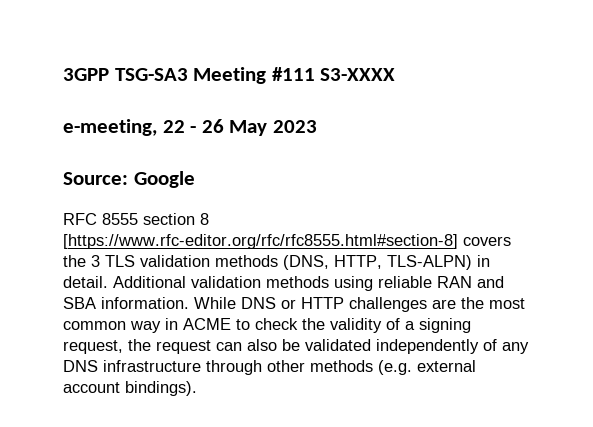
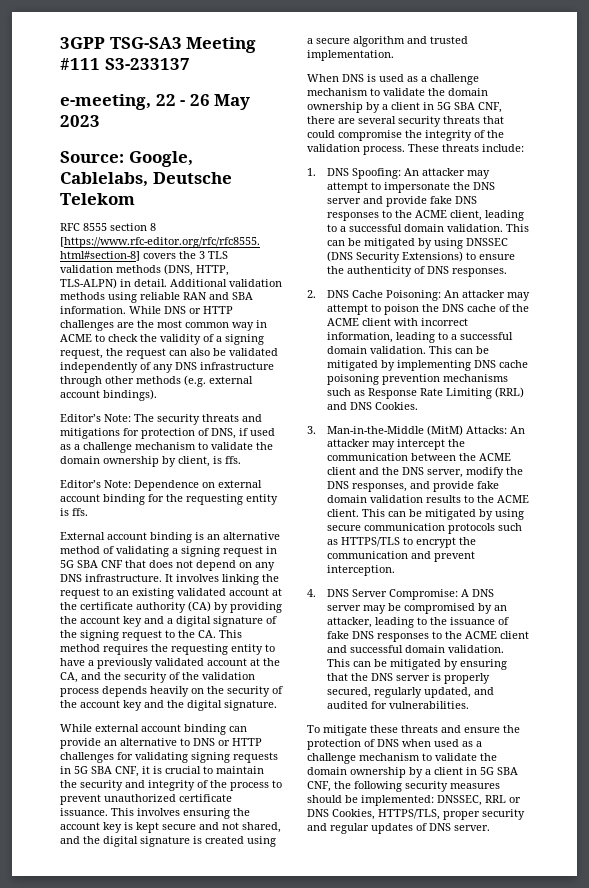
- 3GPP TSG-SA3 Meeting #111 S3-XXXX
+ 3GPP TSG-SA3 Meeting #111 S3-233137
- Source: Google
+ Source: Google, Cablelabs, Deutsche Telekom
+ Editor’s Note: The security threats and mitigations for protection of DNS, if used as a challenge mechanism to validate the domain ownership by client, is ffs.
+ Editor’s Note: Dependence on external account binding for the requesting entity is ffs.
+ External account binding is an alternative method of validating a signing request in 5G SBA CNF that does not depend on any DNS infrastructure. It involves linking the request to an existing validated account at the certificate authority (CA) by providing the account key and a digital signature of the signing request to the CA. This method requires the requesting entity to have a previously validated account at the CA, and the security of the validation process depends heavily on the security of the account key and the digital signature.
+ While external account binding can provide an alternative to DNS or HTTP challenges for validating signing requests in 5G SBA CNF, it is crucial to maintain the security and integrity of the process to prevent unauthorized certificate issuance. This involves ensuring the account key is kept secure and not shared, and the digital signature is created using a secure algorithm and trusted implementation.
+ When DNS is used as a challenge mechanism to validate the domain ownership by a client in 5G SBA CNF, there are several security threats that could compromise the integrity of the validation process. These threats include:
+ 1. DNS Spoofing: An attacker may attempt to impersonate the DNS server and provide fake DNS responses to the ACME client, leading to a successful domain validation. This can be mitigated by using DNSSEC (DNS Security Extensions) to ensure the authenticity of DNS responses.
+ 2. DNS Cache Poisoning: An attacker may attempt to poison the DNS cache of the ACME client with incorrect information, leading to a successful domain validation. This can be mitigated by implementing DNS cache poisoning prevention mechanisms such as Response Rate Limiting (RRL) and DNS Cookies.
+ 3. Man-in-the-Middle (MitM) Attacks: An attacker may intercept the communication between the ACME client and the DNS server, modify the DNS responses, and provide fake domain validation results to the ACME client. This can be mitigated by using secure communication protocols such as HTTPS/TLS to encrypt the communication and prevent interception.
+ 4. DNS Server Compromise: A DNS server may be compromised by an attacker, leading to the issuance of fake DNS responses to the ACME client and successful domain validation. This can be mitigated by ensuring that the DNS server is properly secured, regularly updated, and audited for vulnerabilities.
+ To mitigate these threats and ensure the protection of DNS when used as a challenge mechanism to validate the domain ownership by a client in 5G SBA CNF, the following security measures should be implemented: DNSSEC, RRL or DNS Cookies, HTTPS/TLS, proper security and regular updates of DNS server.

